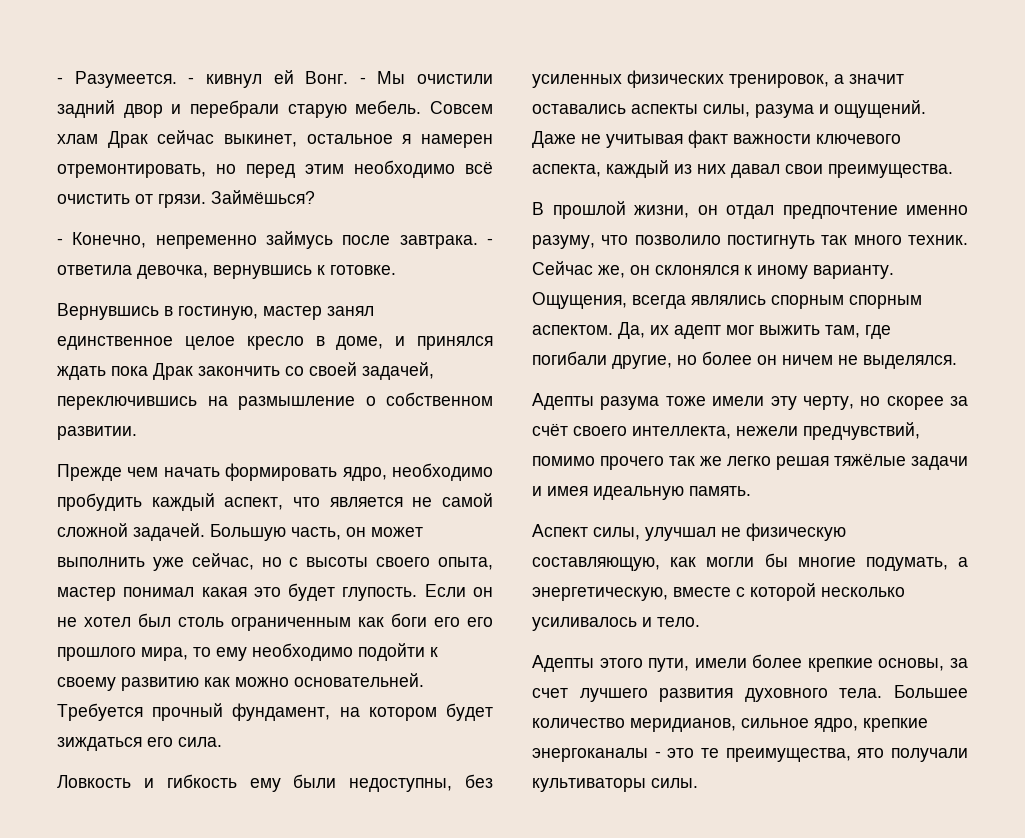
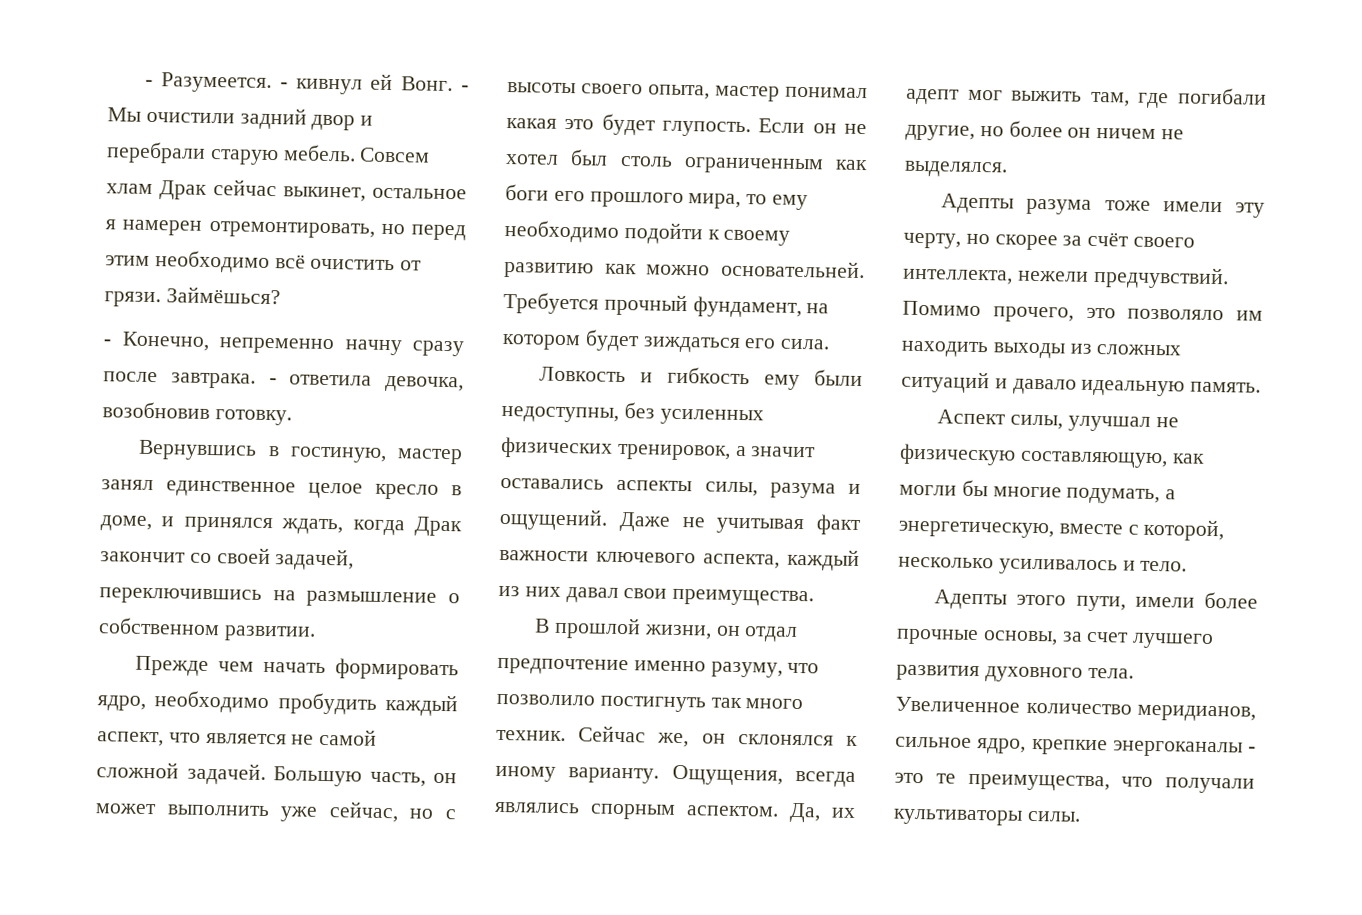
- - Конечно, непременно займусь после завтрака.
+ - Конечно, непременно начну сразу после завтрака.
- - ответила девочка, вернувшись к готовке.
+ - ответила девочка, возобновив готовку.
- Вернувшись в гостиную, мастер занял единственное целое кресло в доме, и принялся ждать пока Драк закончить со своей задачей, переключившись на размышление о собственном развитии.
+ Вернувшись в гостиную, мастер занял единственное целое кресло в доме, и принялся ждать, когда Драк закончит со своей задачей, переключившись на размышление о собственном развитии.
- Если он не хотел был столь ограниченным как боги его его прошлого мира, то ему необходимо подойти к своему развитию как можно основательней.
+ Если он не хотел был столь ограниченным как боги его прошлого мира, то ему необходимо подойти к своему развитию как можно основательней.
- Ощущения, всегда являлись спорным спорным аспектом.
+ Ощущения, всегда являлись спорным аспектом.
- Адепты разума тоже имели эту черту, но скорее за счёт своего интеллекта, нежели предчувствий, помимо прочего так же легко решая тяжёлые задачи и имея идеальную память.
+ Адепты разума тоже имели эту черту, но скорее за счёт своего интеллекта, нежели предчувствий. Помимо прочего, это позволяло им находить выходы из сложных ситуаций и давало идеальную память.
- Аспект силы, улучшал не физическую составляющую, как могли бы многие подумать, а энергетическую, вместе с которой несколько усиливалось и тело.
+ Аспект силы, улучшал не физическую составляющую, как могли бы многие подумать, а энергетическую, вместе с которой, несколько усиливалось и тело.
- Адепты этого пути, имели более крепкие основы, за счет лучшего развития духовного тела.
+ Адепты этого пути, имели более прочные основы, за счет лучшего развития духовного тела.
- Большее количество меридианов, сильное ядро, крепкие энергоканалы - это те преимущества, ято получали культиваторы силы.
+ Увеличенное количество меридианов, сильное ядро, крепкие энергоканалы - это те преимущества, что получали культиваторы силы.

